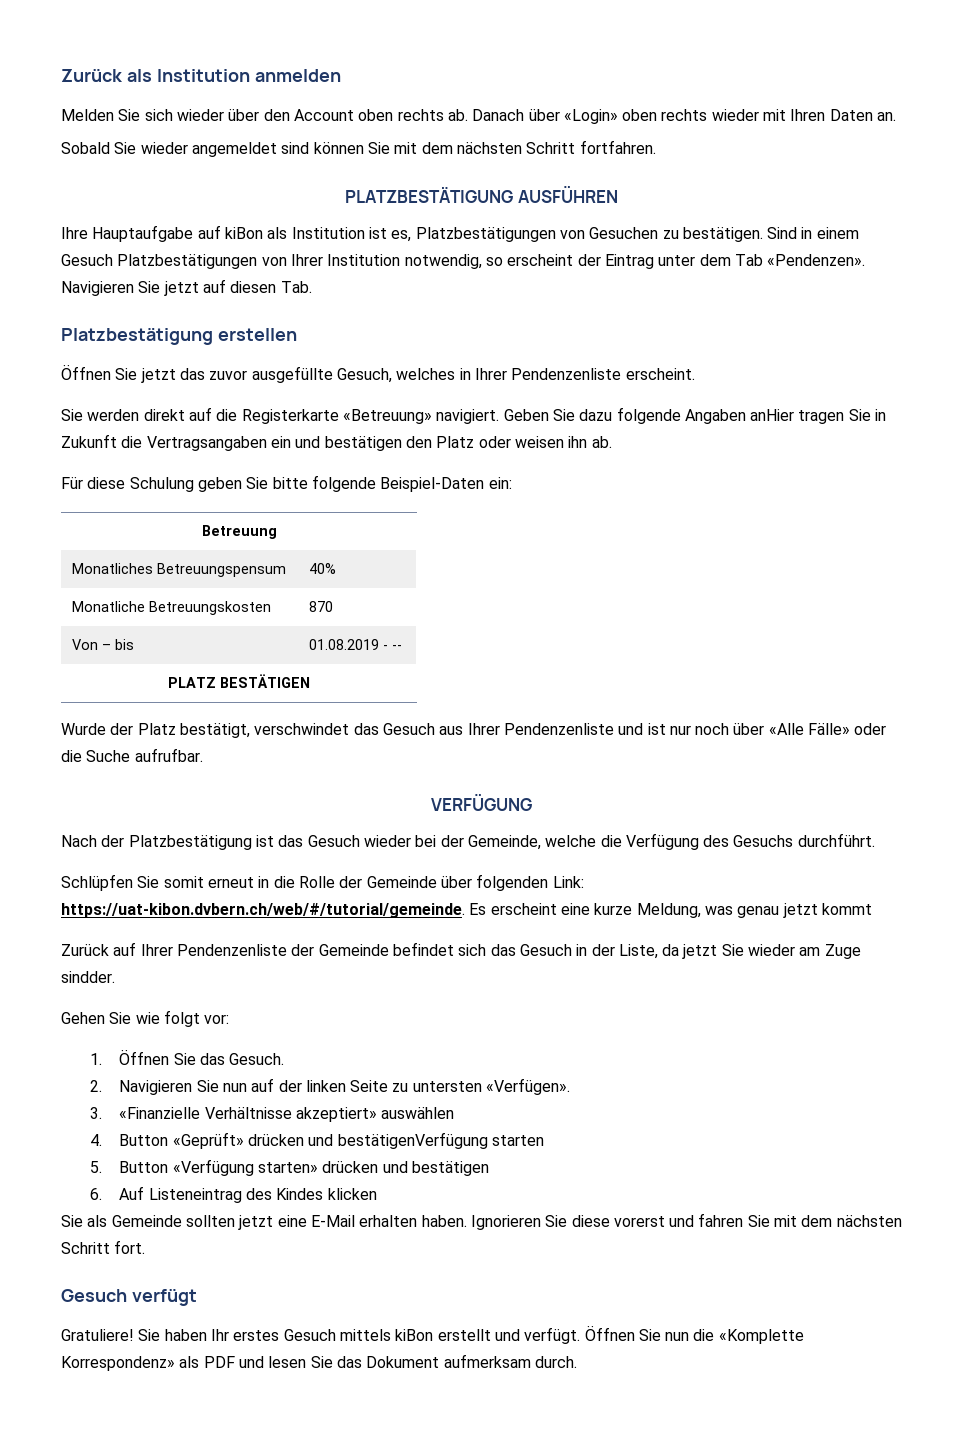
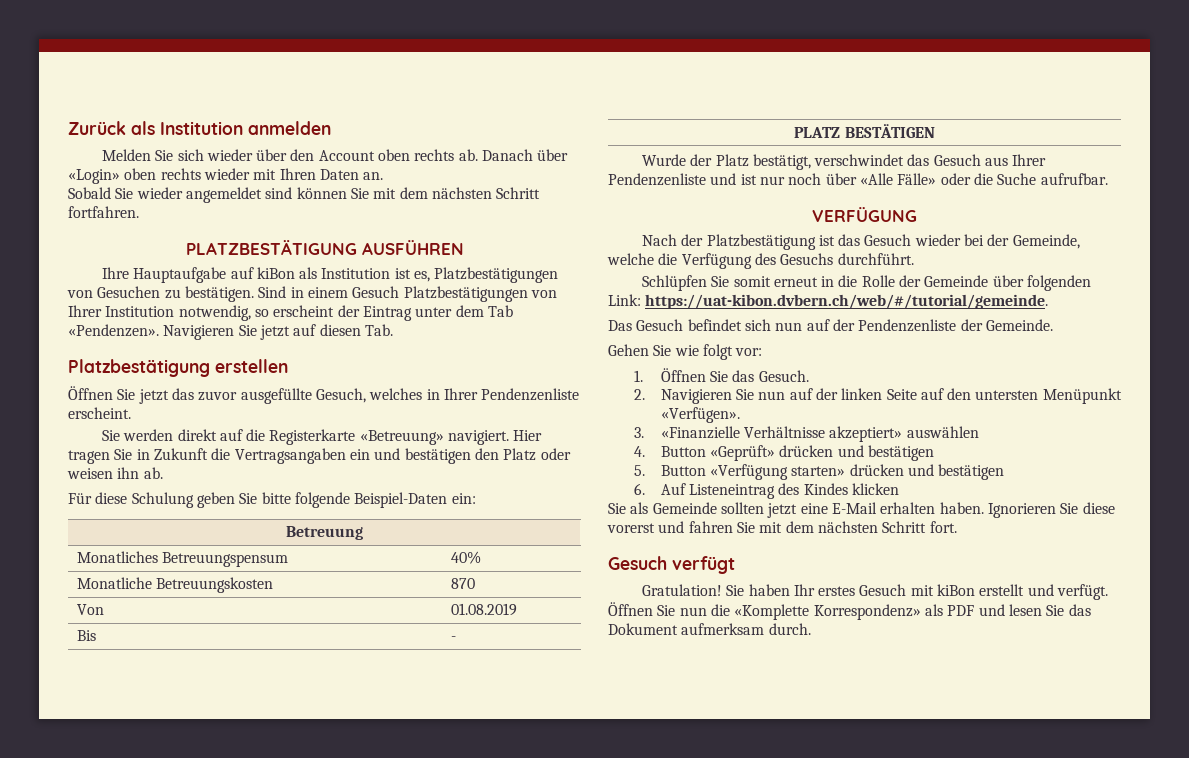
- Geben Sie dazu folgende Angaben anHier tragen Sie in Zukunft die Vertragsangaben ein und bestätigen den Platz oder weisen ihn ab.
+ Hier tragen Sie in Zukunft die Vertragsangaben ein und bestätigen den Platz oder weisen ihn ab.
- Von – bis | 01.08.2019 - --
+ Von | 01.08.2019
+ Bis | -
- Schlüpfen Sie somit erneut in die Rolle der Gemeinde über folgenden Link: https://uat-kibon.dvbern.ch/web/#/tutorial/gemeinde. Es erscheint eine kurze Meldung, was genau jetzt kommt
- Zurück auf Ihrer Pendenzenliste der Gemeinde befindet sich das Gesuch in der Liste, da jetzt Sie wieder am Zuge sindder.
+ Schlüpfen Sie somit erneut in die Rolle der Gemeinde über folgenden Link: https://uat-kibon.dvbern.ch/web/#/tutorial/gemeinde.
+ Das Gesuch befindet sich nun auf der Pendenzenliste der Gemeinde.
- 2. Navigieren Sie nun auf der linken Seite zu untersten «Verfügen».
+ 2. Navigieren Sie nun auf der linken Seite auf den untersten Menüpunkt «Verfügen».
- 4. Button «Geprüft» drücken und bestätigenVerfügung starten
+ 4. Button «Geprüft» drücken und bestätigen
- Gratuliere!
+ Gratulation!
- Sie haben Ihr erstes Gesuch mittels kiBon erstellt und verfügt.
+ Sie haben Ihr erstes Gesuch mit kiBon erstellt und verfügt.

